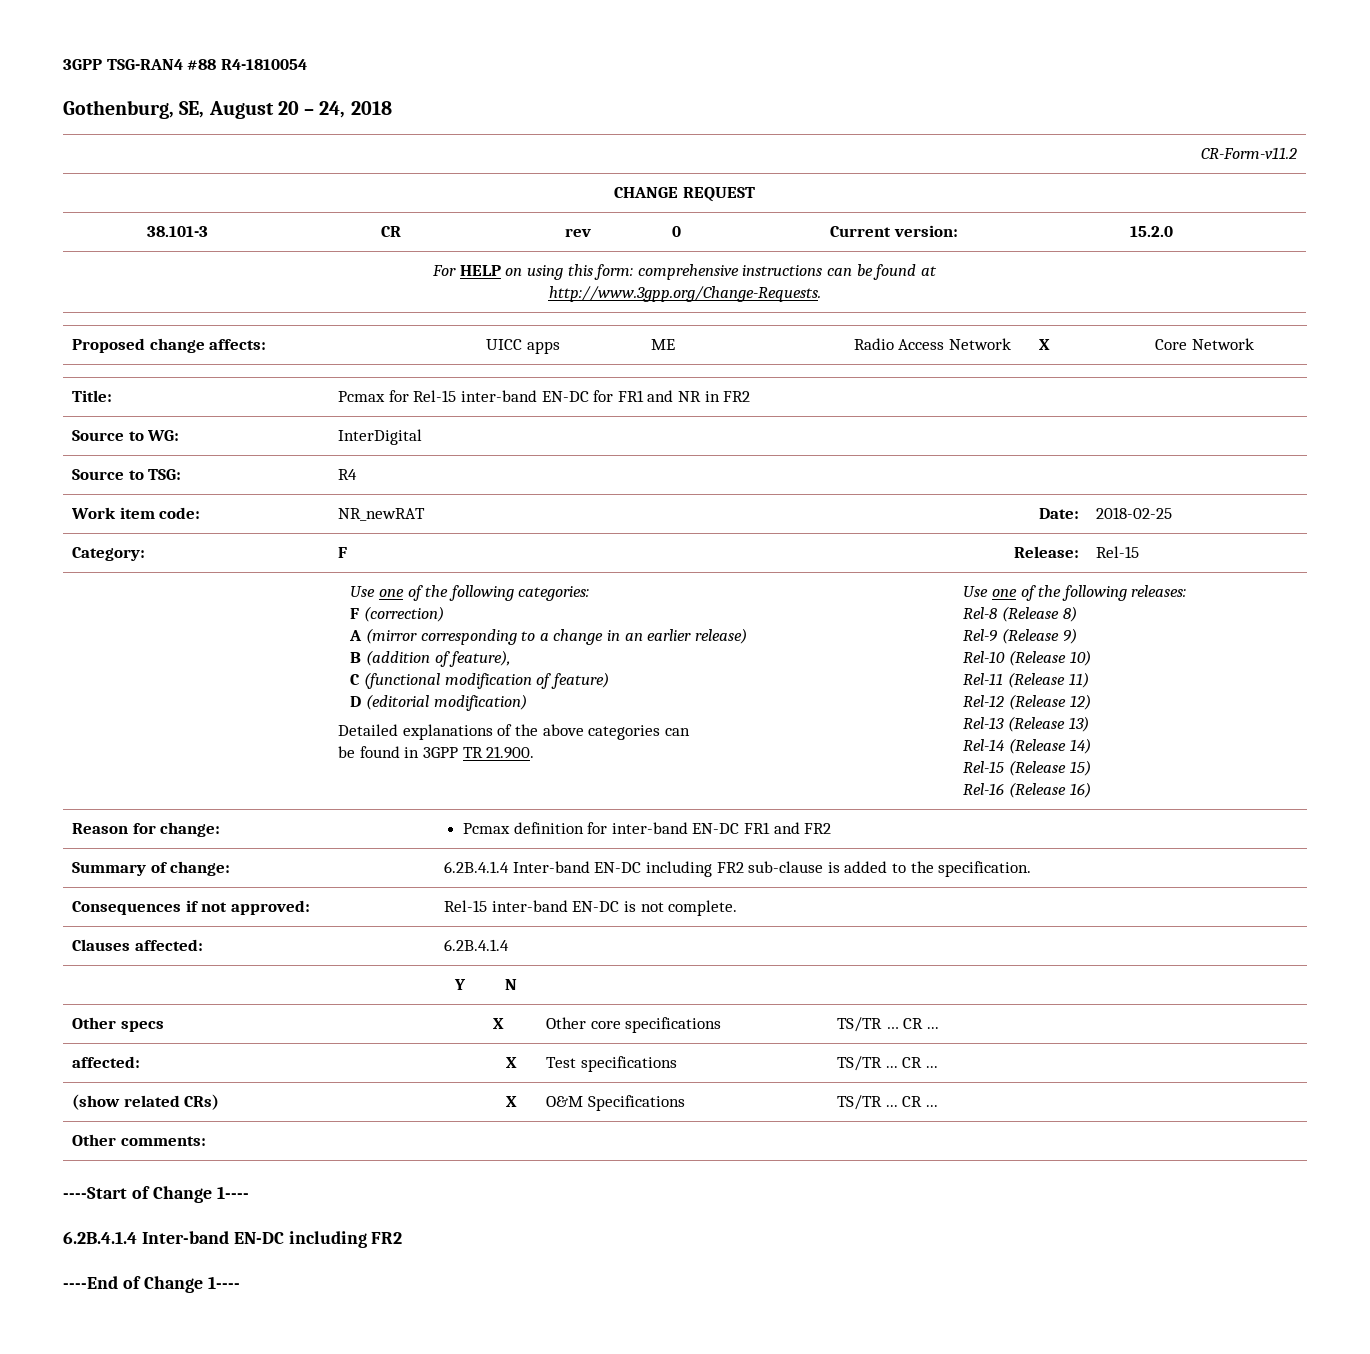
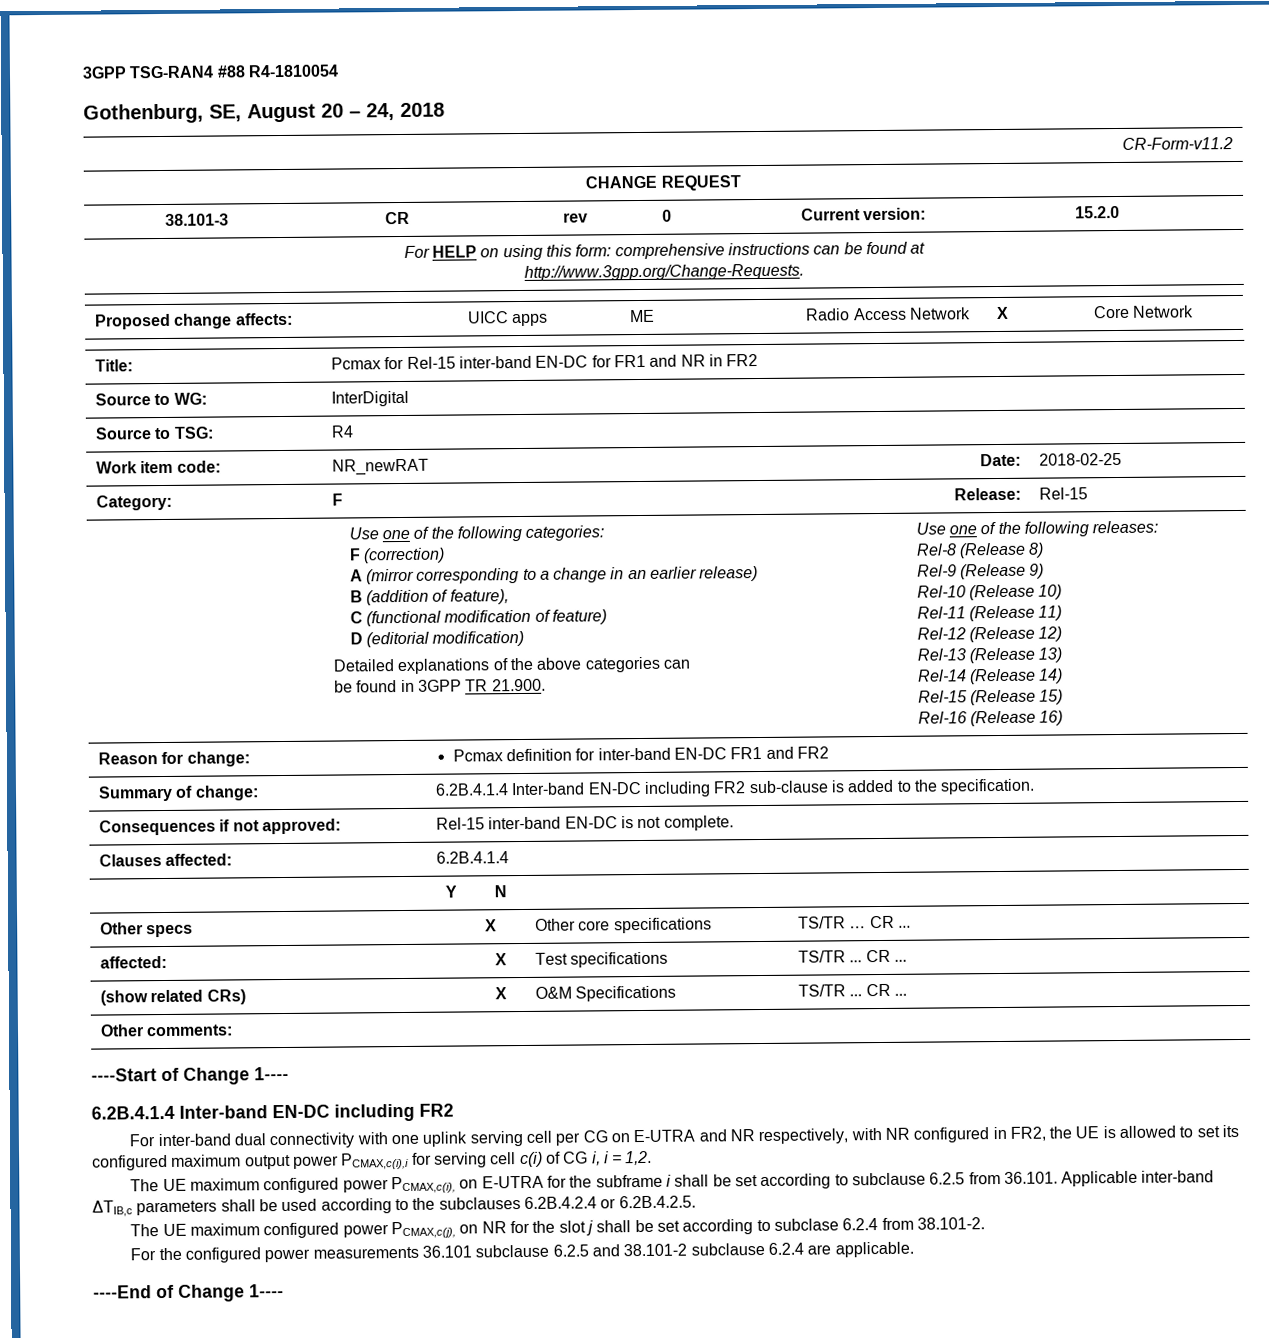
+ For inter-band dual connectivity with one uplink serving cell per CG on E-UTRA and NR respectively, with NR configured in FR2, the UE is allowed to set its configured maximum output power PCMAX,c(i),i for serving cell c(i) of CG i, i = 1,2.
+ The UE maximum configured power PCMAX,c(i), on E-UTRA for the subframe i shall be set according to subclause 6.2.5 from 36.101. Applicable inter-band ΔTIB,c parameters shall be used according to the subclauses 6.2B.4.2.4 or 6.2B.4.2.5.
+ The UE maximum configured power PCMAX,c(j), on NR for the slot j shall be set according to subclase 6.2.4 from 38.101-2.
+ For the configured power measurements 36.101 subclause 6.2.5 and 38.101-2 subclause 6.2.4 are applicable.

